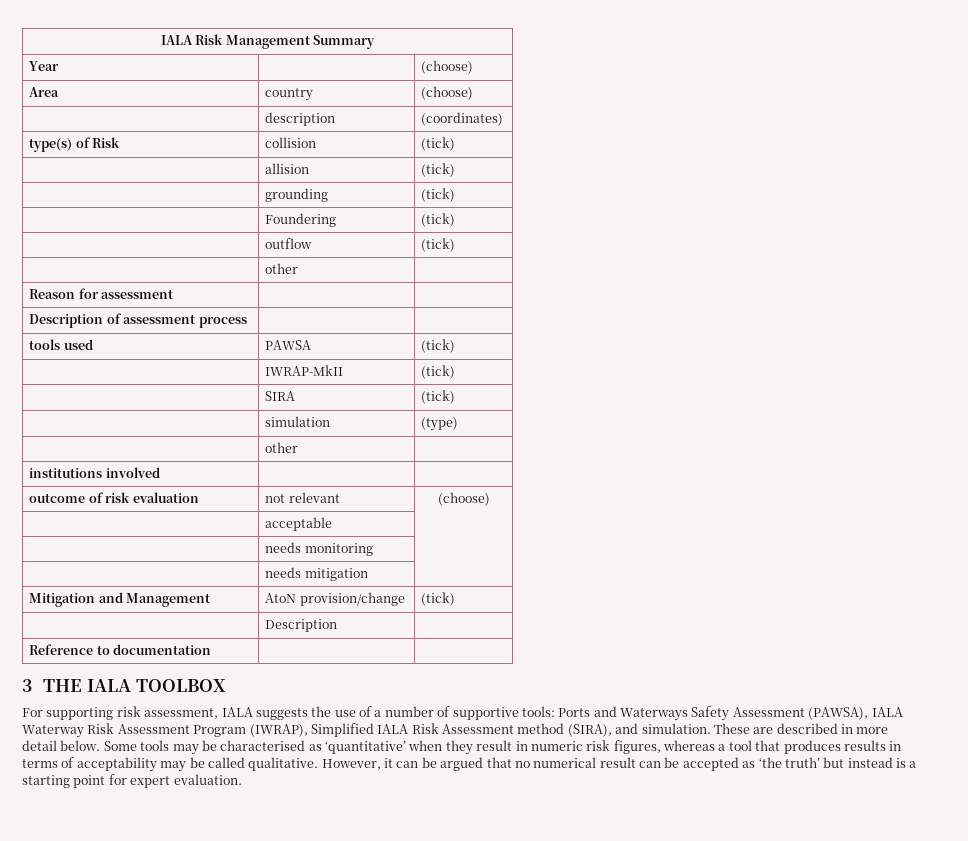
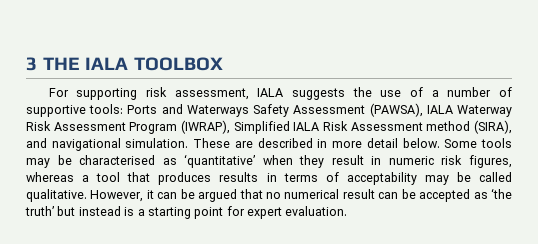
- IALA Risk Management Summary
- Year | | (choose)
- Area | country | (choose)
- | description | (coordinates)
- type(s) of Risk | collision | (tick)
- | allision | (tick)
- | grounding | (tick)
- | Foundering | (tick)
- | outflow | (tick)
- | other |
- Reason for assessment | |
- Description of assessment process | |
- tools used | PAWSA | (tick)
- | IWRAP-MkII | (tick)
- | SIRA | (tick)
- | simulation | (type)
- | other |
- institutions involved | |
- outcome of risk evaluation | not relevant | (choose)
- | acceptable |
- | needs monitoring |
- | needs mitigation |
- Mitigation and Management | AtoN provision/change | (tick)
- | Description |
- Reference to documentation | |
- For supporting risk assessment, IALA suggests the use of a number of supportive tools: Ports and Waterways Safety Assessment (PAWSA), IALA Waterway Risk Assessment Program (IWRAP), Simplified IALA Risk Assessment method (SIRA), and simulation.
+ For supporting risk assessment, IALA suggests the use of a number of supportive tools: Ports and Waterways Safety Assessment (PAWSA), IALA Waterway Risk Assessment Program (IWRAP), Simplified IALA Risk Assessment method (SIRA), and navigational simulation.

